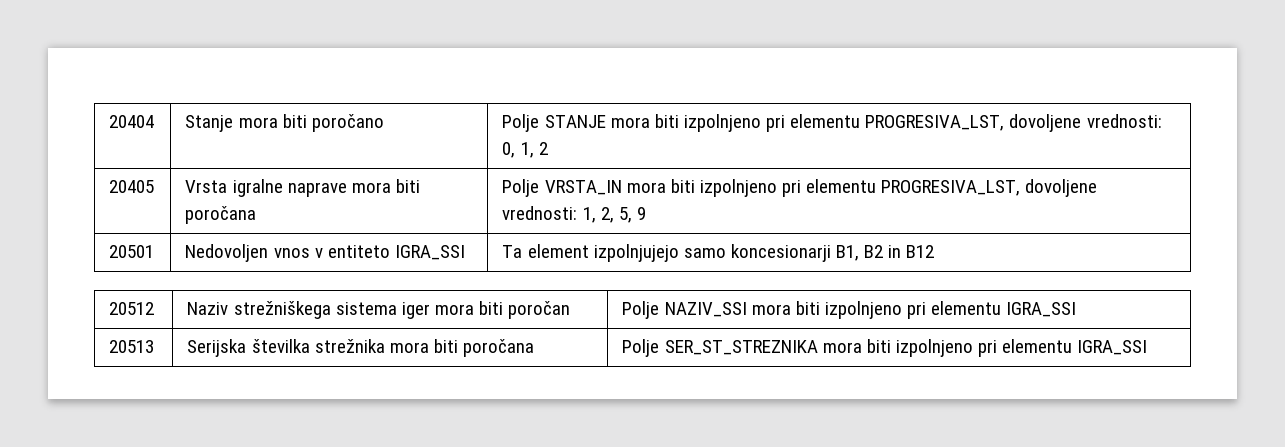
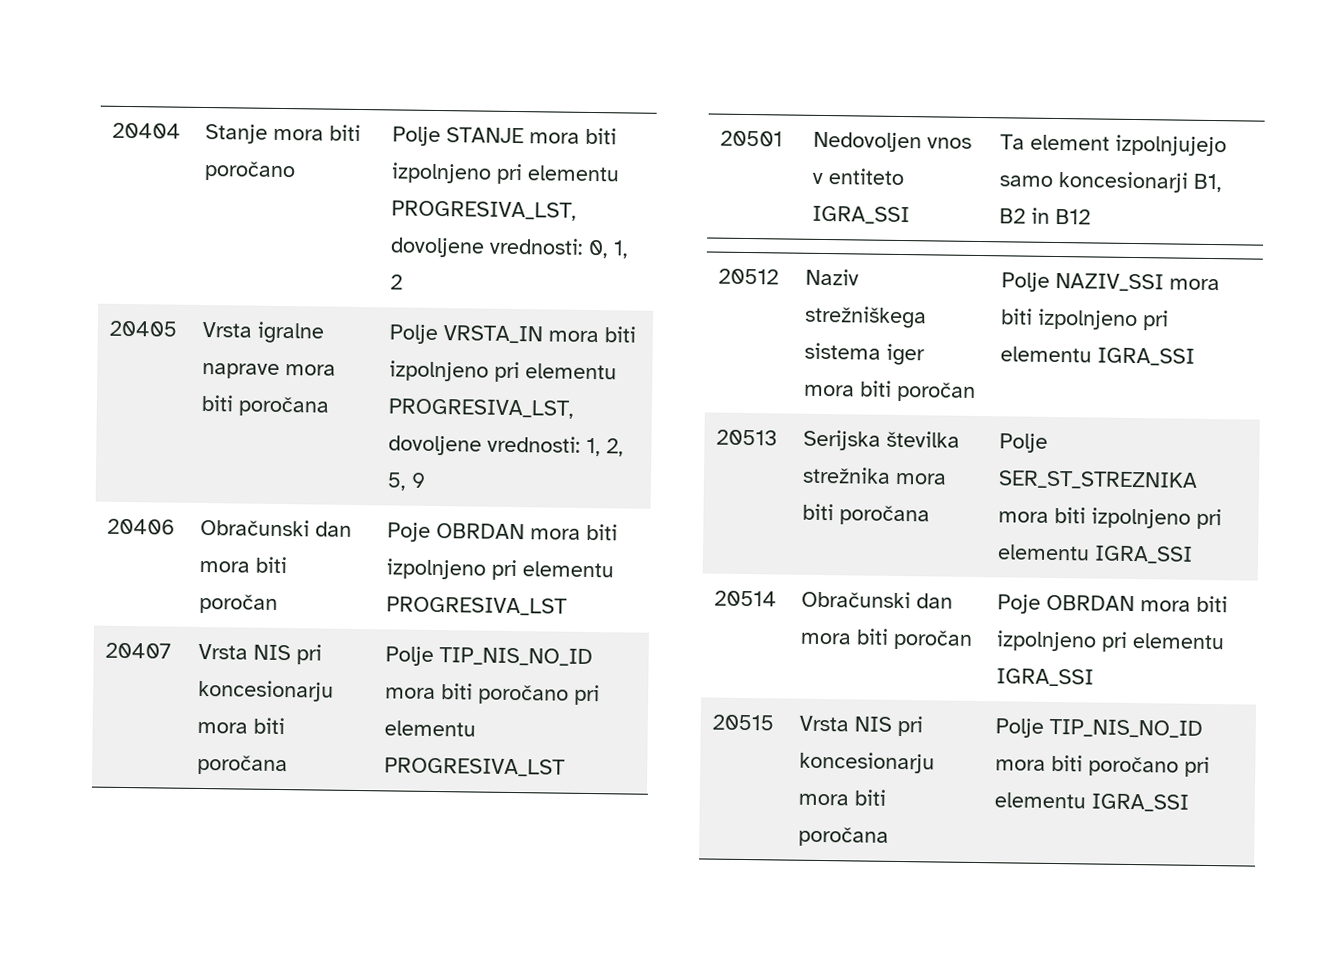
+ 20406 | Obračunski dan mora biti poročan | Poje OBRDAN mora biti izpolnjeno pri elementu PROGRESIVA_LST
+ 20407 | Vrsta NIS pri koncesionarju mora biti poročana | Polje TIP_NIS_NO_ID mora biti poročano pri elementu PROGRESIVA_LST
+ 20514 | Obračunski dan mora biti poročan | Poje OBRDAN mora biti izpolnjeno pri elementu IGRA_SSI
+ 20515 | Vrsta NIS pri koncesionarju mora biti poročana | Polje TIP_NIS_NO_ID mora biti poročano pri elementu IGRA_SSI

